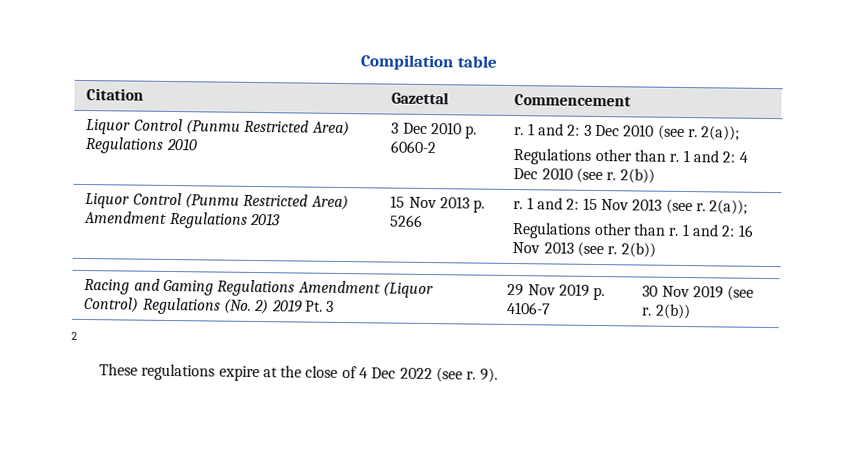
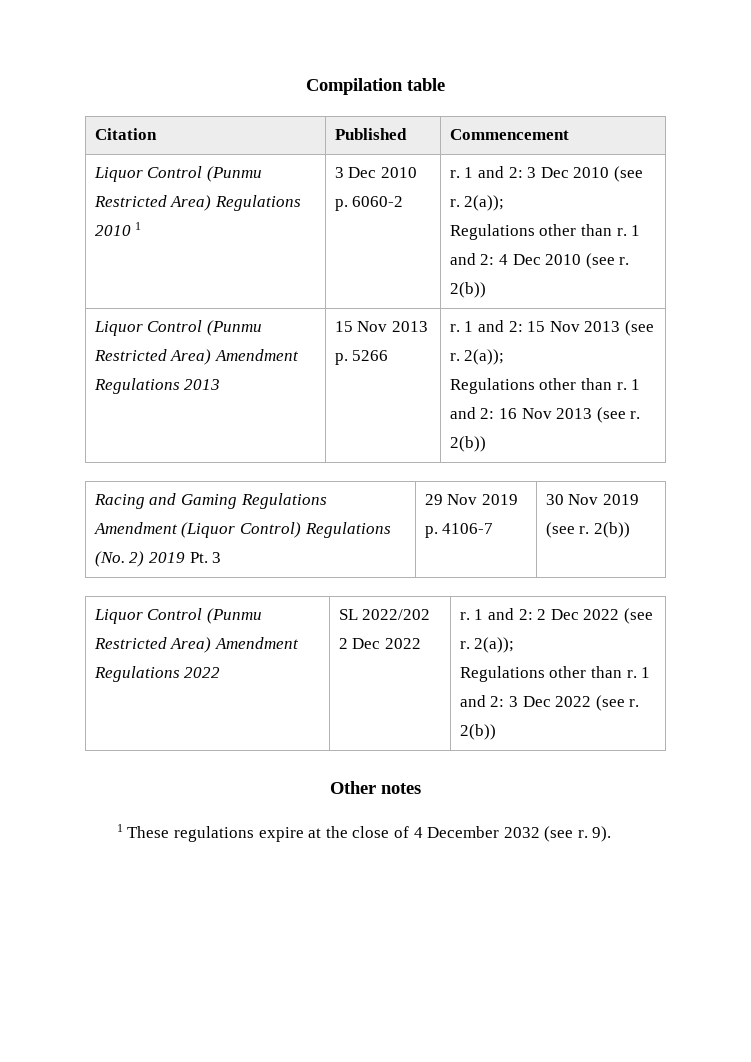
- Citation | Gazettal | Commencement
+ Citation | Published | Commencement
- Liquor Control (Punmu Restricted Area) Regulations 2010 | 3 Dec 2010 p. 6060-2 | r. 1 and 2: 3 Dec 2010 (see r. 2(a));
+ Liquor Control (Punmu Restricted Area) Regulations 2010 1 | 3 Dec 2010 p. 6060-2 | r. 1 and 2: 3 Dec 2010 (see r. 2(a));
- 2
- These regulations expire at the close of 4 Dec 2022 (see r.
+ Liquor Control (Punmu Restricted Area) Amendment Regulations 2022 | SL 2022/202 2 Dec 2022 | r. 1 and 2: 2 Dec 2022 (see r. 2(a));
+ Regulations other than r. 1 and 2: 3 Dec 2022 (see r. 2(b))
+ Other notes
+ 1 These regulations expire at the close of 4 December 2032 (see r.

